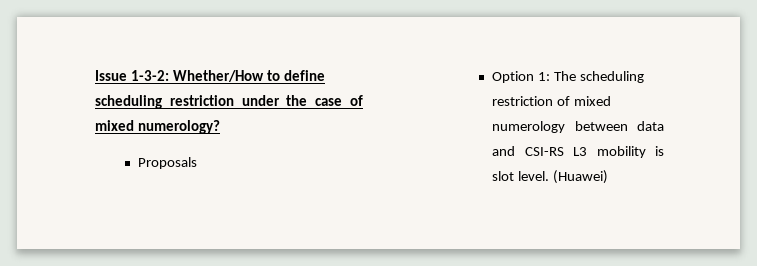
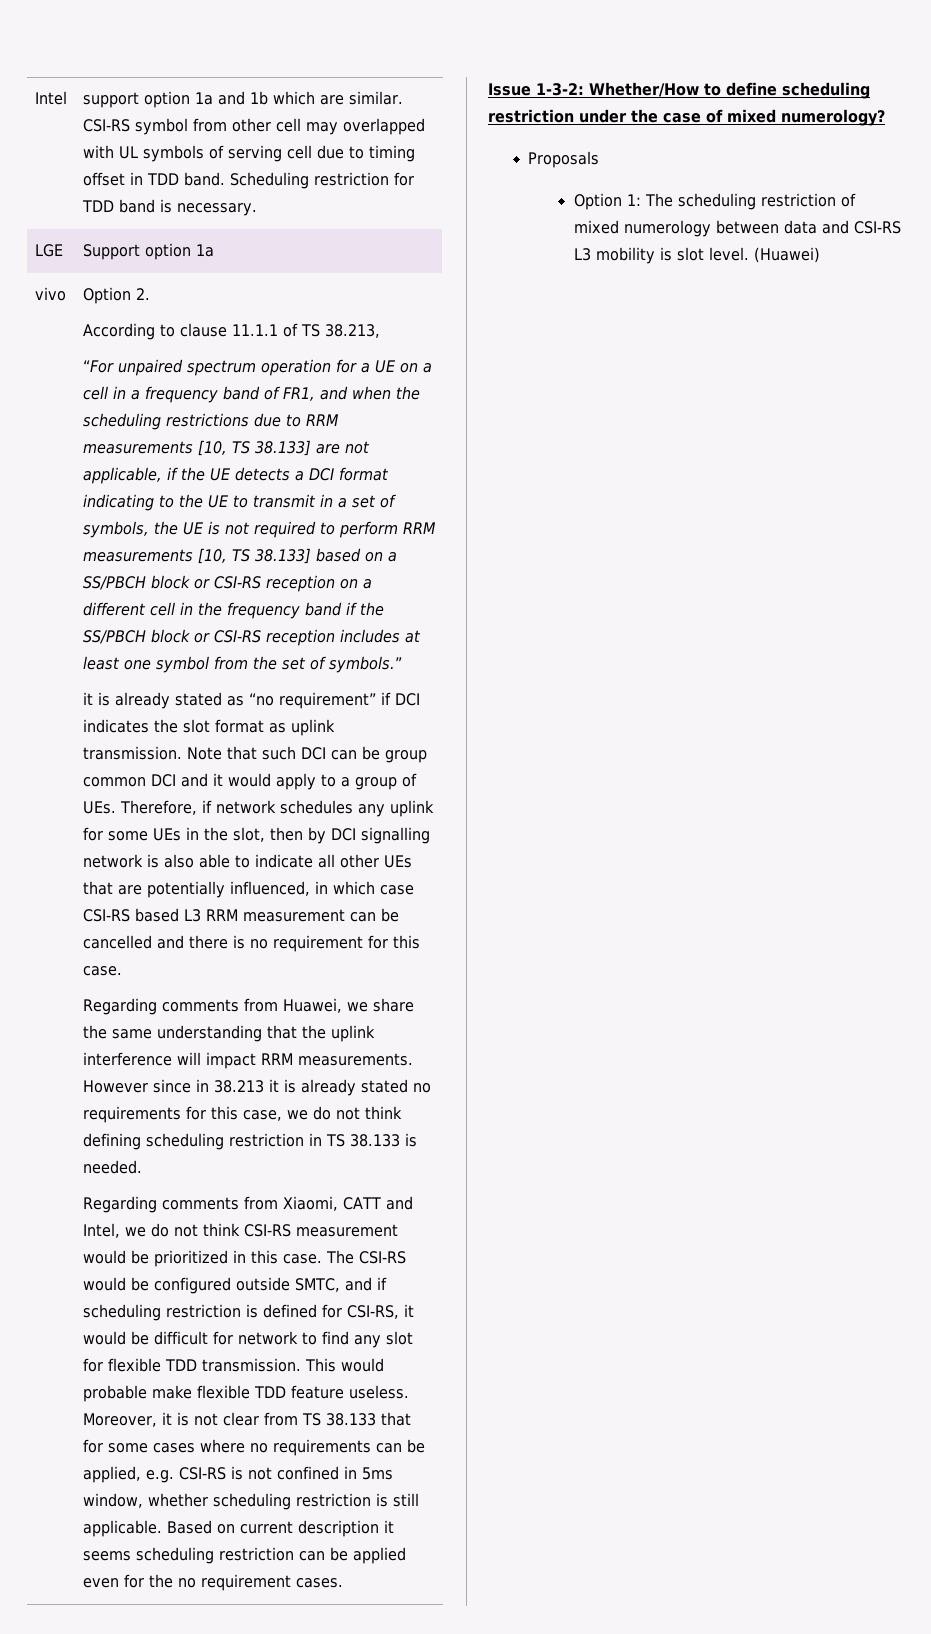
+ Intel | support option 1a and 1b which are similar. CSI-RS symbol from other cell may overlapped with UL symbols of serving cell due to timing offset in TDD band. Scheduling restriction for TDD band is necessary.
+ LGE | Support option 1a
+ vivo | Option 2.
+ According to clause 11.1.1 of TS 38.213,
+ “For unpaired spectrum operation for a UE on a cell in a frequency band of FR1, and when the scheduling restrictions due to RRM measurements [10, TS 38.133] are not applicable, if the UE detects a DCI format indicating to the UE to transmit in a set of symbols, the UE is not required to perform RRM measurements [10, TS 38.133] based on a SS/PBCH block or CSI-RS reception on a different cell in the frequency band if the SS/PBCH block or CSI-RS reception includes at least one symbol from the set of symbols.”
+ it is already stated as “no requirement” if DCI indicates the slot format as uplink transmission. Note that such DCI can be group common DCI and it would apply to a group of UEs. Therefore, if network schedules any uplink for some UEs in the slot, then by DCI signalling network is also able to indicate all other UEs that are potentially influenced, in which case CSI-RS based L3 RRM measurement can be cancelled and there is no requirement for this case.
+ Regarding comments from Huawei, we share the same understanding that the uplink interference will impact RRM measurements. However since in 38.213 it is already stated no requirements for this case, we do not think defining scheduling restriction in TS 38.133 is needed.
+ Regarding comments from Xiaomi, CATT and Intel, we do not think CSI-RS measurement would be prioritized in this case. The CSI-RS would be configured outside SMTC, and if scheduling restriction is defined for CSI-RS, it would be difficult for network to find any slot for flexible TDD transmission. This would probable make flexible TDD feature useless. Moreover, it is not clear from TS 38.133 that for some cases where no requirements can be applied, e.g. CSI-RS is not confined in 5ms window, whether scheduling restriction is still applicable. Based on current description it seems scheduling restriction can be applied even for the no requirement cases.

